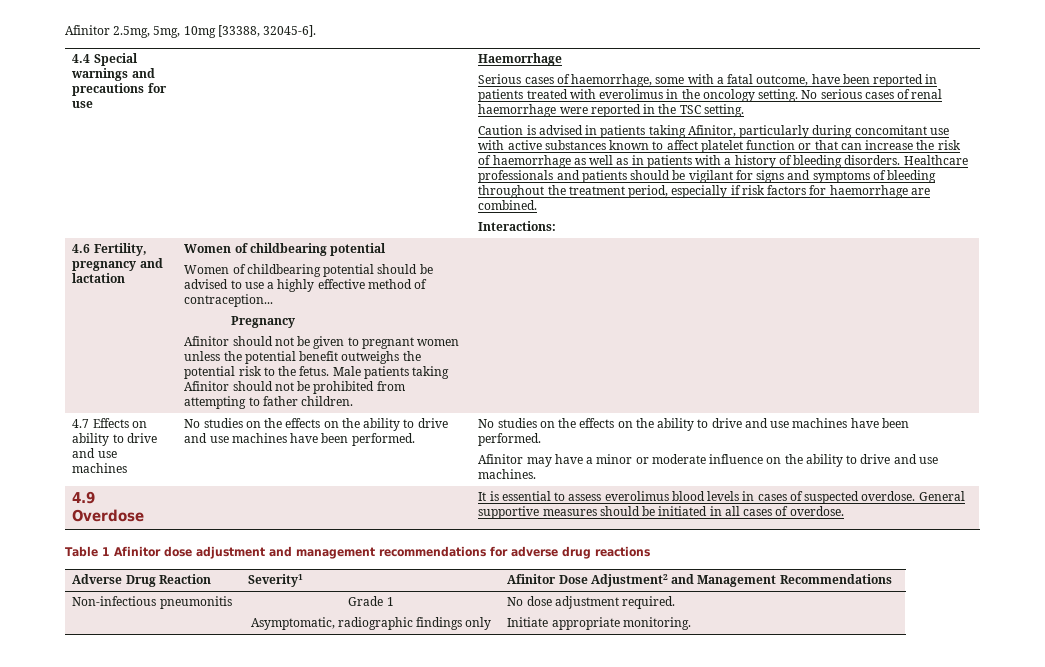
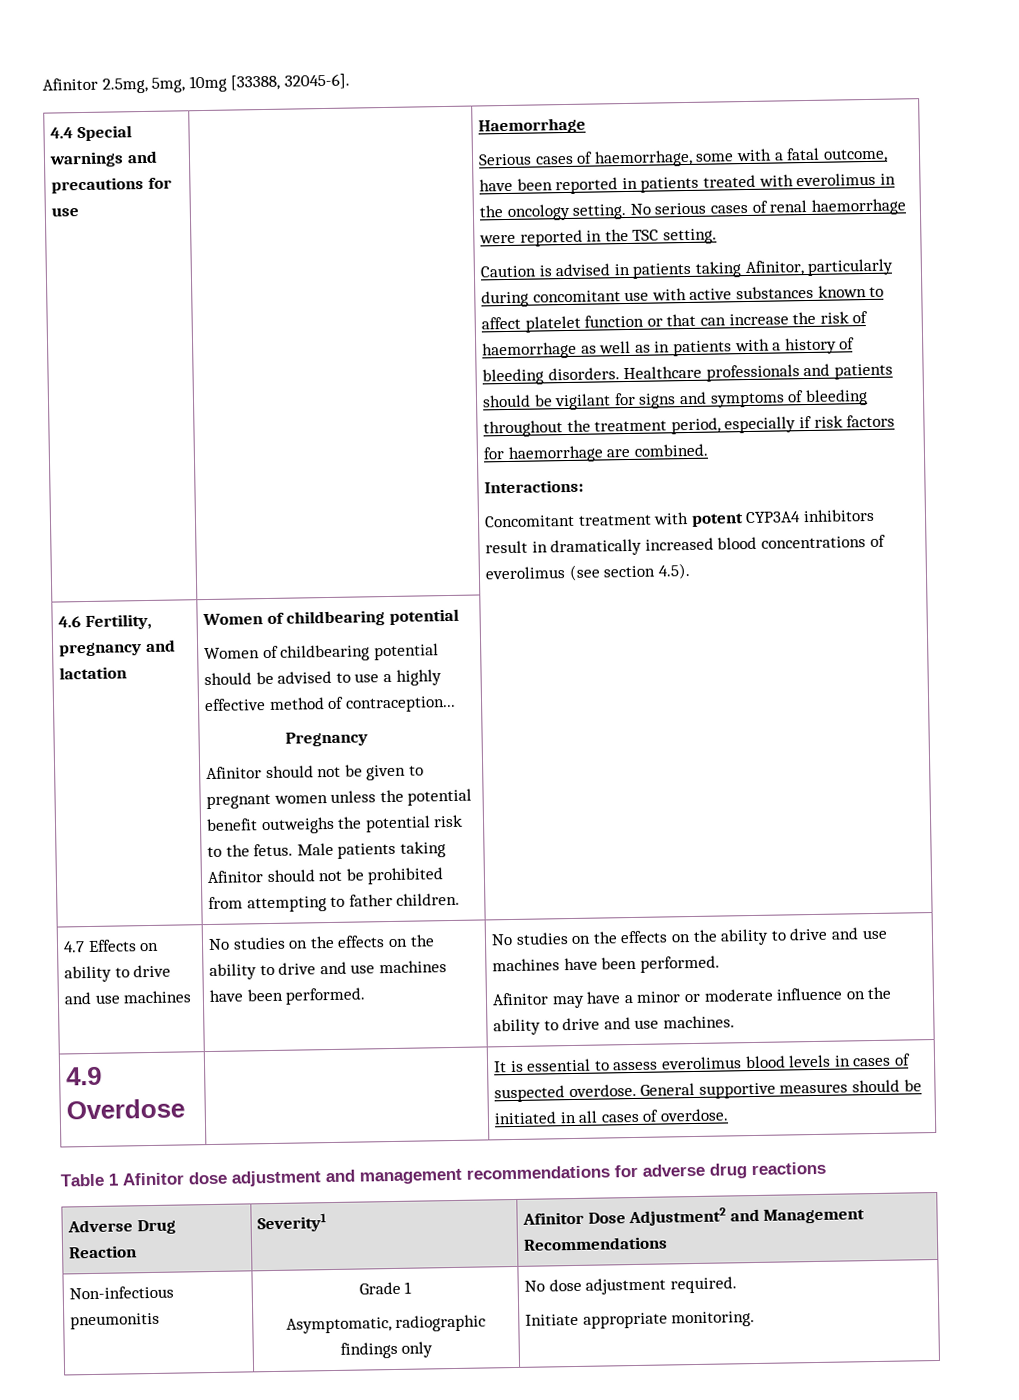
+ Concomitant treatment with potent CYP3A4 inhibitors result in dramatically increased blood concentrations of everolimus (see section 4.5).

